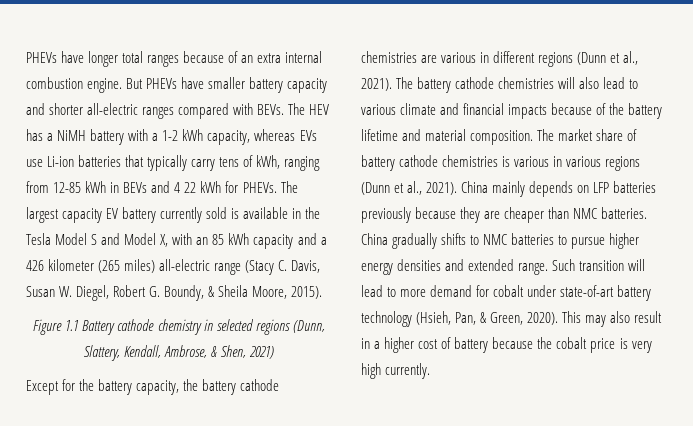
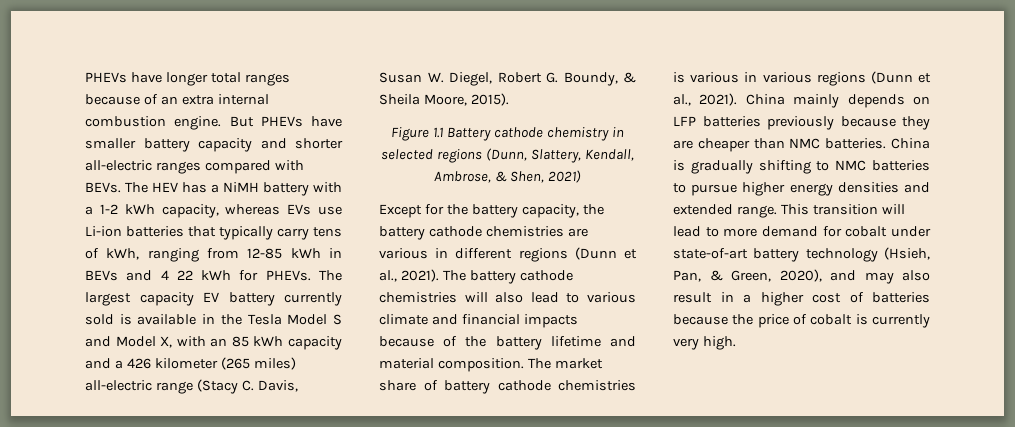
- China gradually shifts to NMC batteries to pursue higher energy densities and extended range.
+ China is gradually shifting to NMC batteries to pursue higher energy densities and extended range.
- Such transition will lead to more demand for cobalt under state-of-art battery technology (Hsieh, Pan, & Green, 2020). This may also result in a higher cost of battery because the cobalt price is very high currently.
+ This transition will lead to more demand for cobalt under state-of-art battery technology (Hsieh, Pan, & Green, 2020), and may also result in a higher cost of batteries because the price of cobalt is currently very high.

